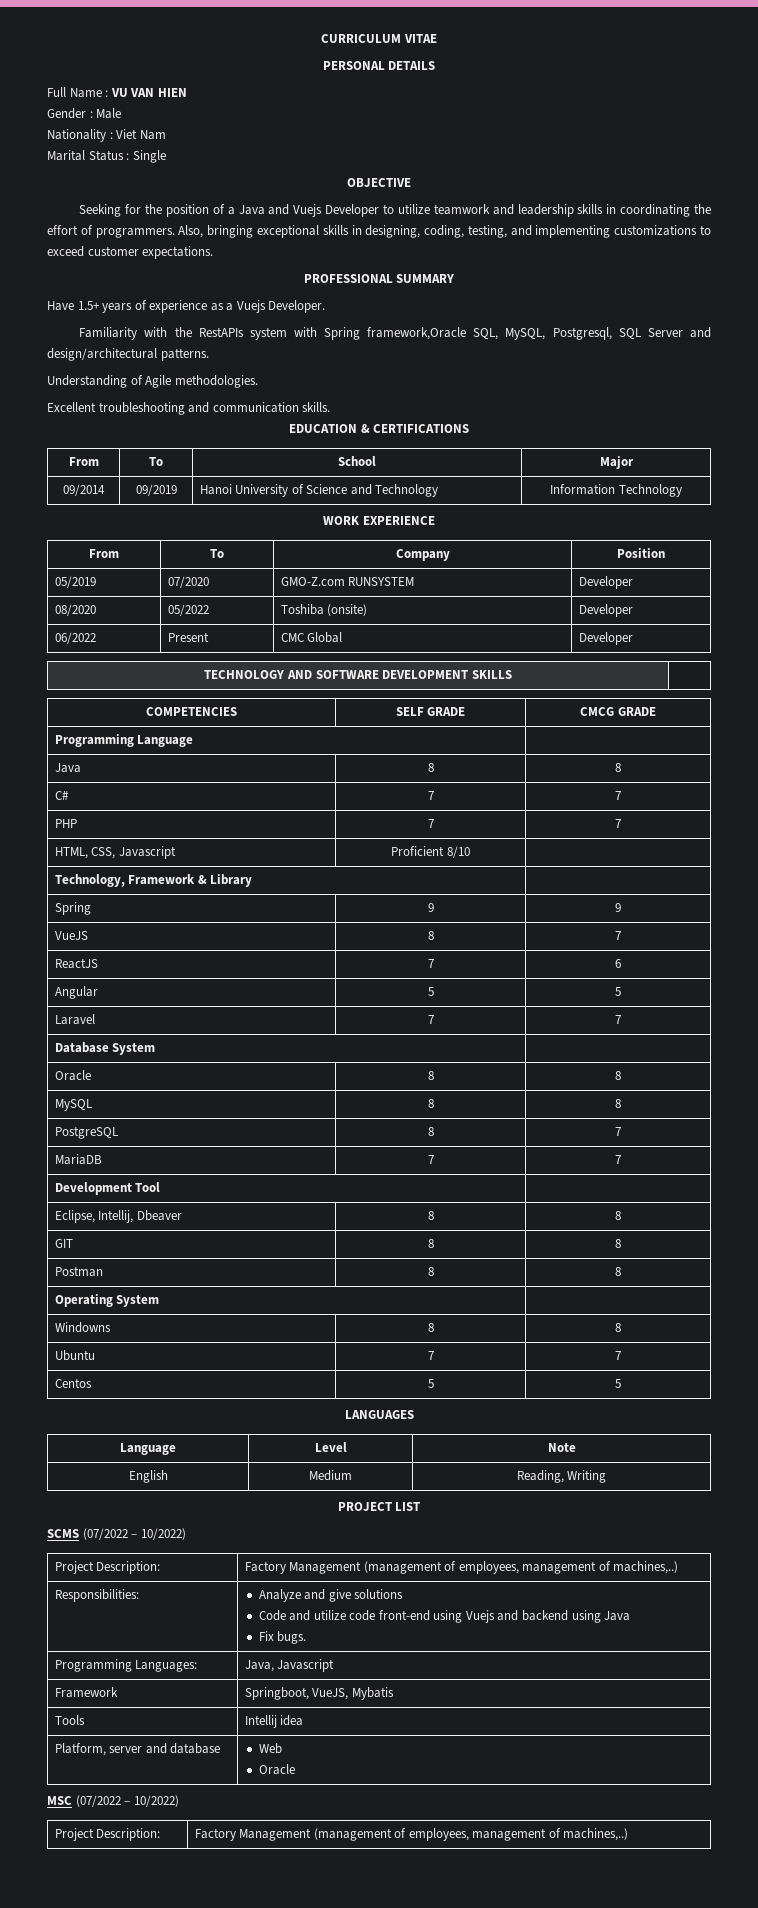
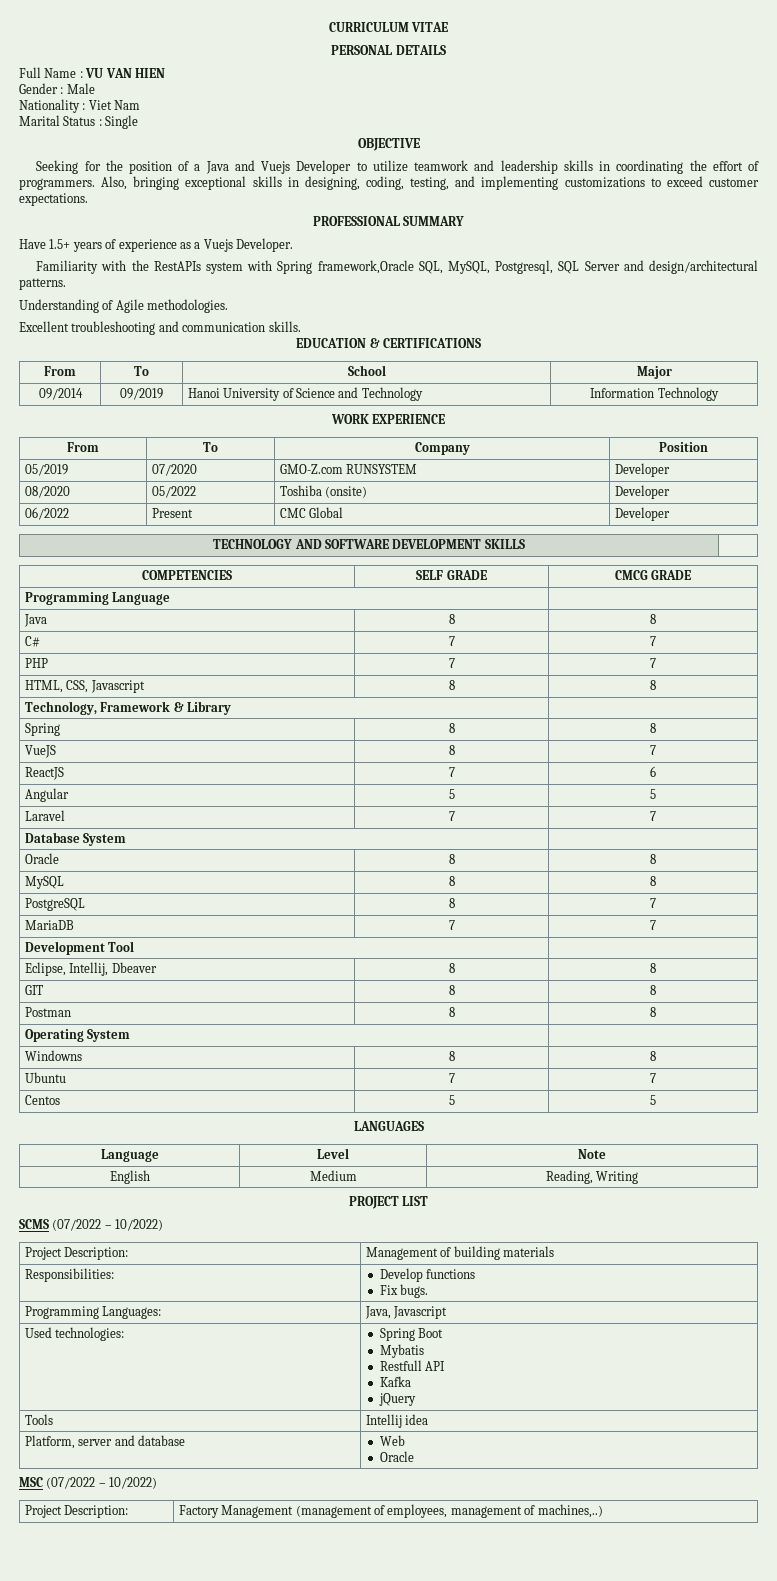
- HTML, CSS, Javascript | Proficient 8/10 |
+ HTML, CSS, Javascript | 8 | 8
- Spring | 9 | 9
+ Spring | 8 | 8
  SCMS (07/2022 – 10/2022)
- Project Description: | Factory Management (management of employees, management of machines,..)
- Responsibilities: | Analyze and give solutions
- Code and utilize code front-end using Vuejs and backend using Java
+ Project Description: | Management of building materials
+ Responsibilities: | Develop functions
- Framework | Springboot, VueJS, Mybatis
+ Used technologies: | Spring Boot
+ Mybatis
+ Restfull API
+ Kafka
+ jQuery

